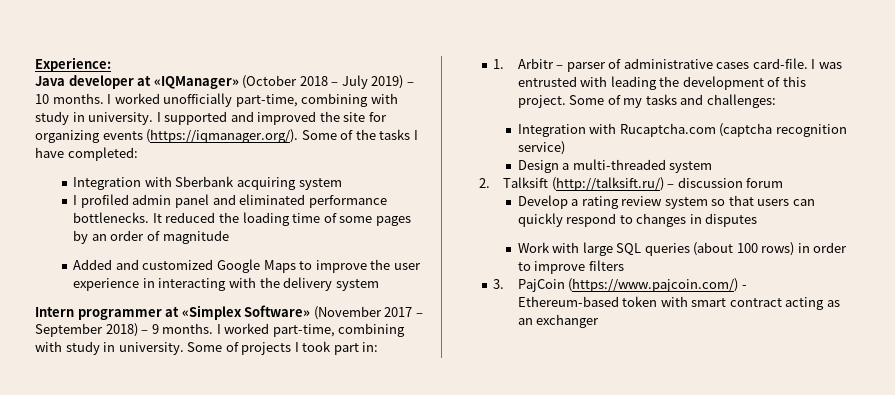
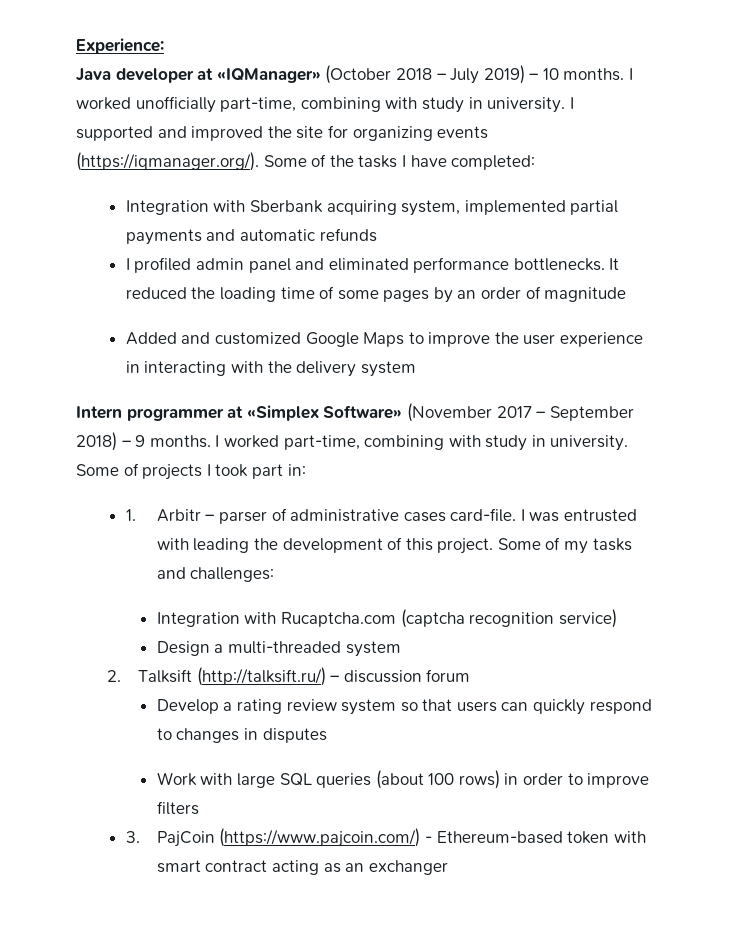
- Integration with Sberbank acquiring system
+ Integration with Sberbank acquiring system, implemented partial payments and automatic refunds

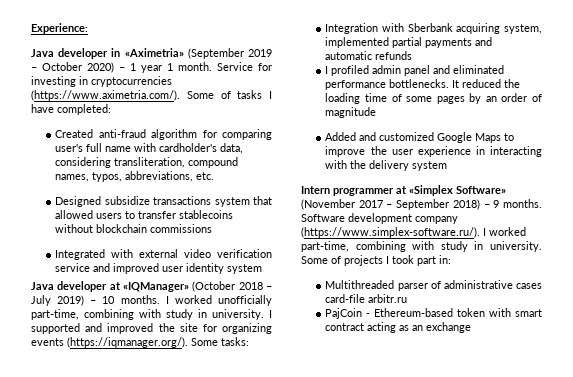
+ Java developer in «Aximetria» (September 2019 – October 2020) – 1 year 1 month. Service for investing in cryptocurrencies (https://www.aximetria.com/). Some of tasks I have completed:
+ Created anti-fraud algorithm for comparing user's full name with cardholder's data, considering transliteration, compound names, typos, abbreviations, etc.
+ Designed subsidize transactions system that allowed users to transfer stablecoins without blockchain commissions
+ Integrated with external video verification service and improved user identity system
- I supported and improved the site for organizing events (https://iqmanager.org/). Some of the tasks I have completed:
+ I supported and improved the site for organizing events (https://iqmanager.org/). Some tasks:
- I worked part-time, combining with study in university.
+ Software development company (https://www.simplex-software.ru/). I worked part-time, combining with study in university.
- 1. Arbitr – parser of administrative cases card-file. I was entrusted with leading the development of this project. Some of my tasks and challenges:
- Integration with Rucaptcha.com (captcha recognition service)
- Design a multi-threaded system
- 2. Talksift (http://talksift.ru/) – discussion forum
- Develop a rating review system so that users can quickly respond to changes in disputes
- Work with large SQL queries (about 100 rows) in order to improve filters
- 3. PajCoin (https://www.pajcoin.com/) - Ethereum-based token with smart contract acting as an exchanger
+ Multithreaded parser of administrative cases card-file arbitr.ru
+ PajCoin - Ethereum-based token with smart contract acting as an exchange

